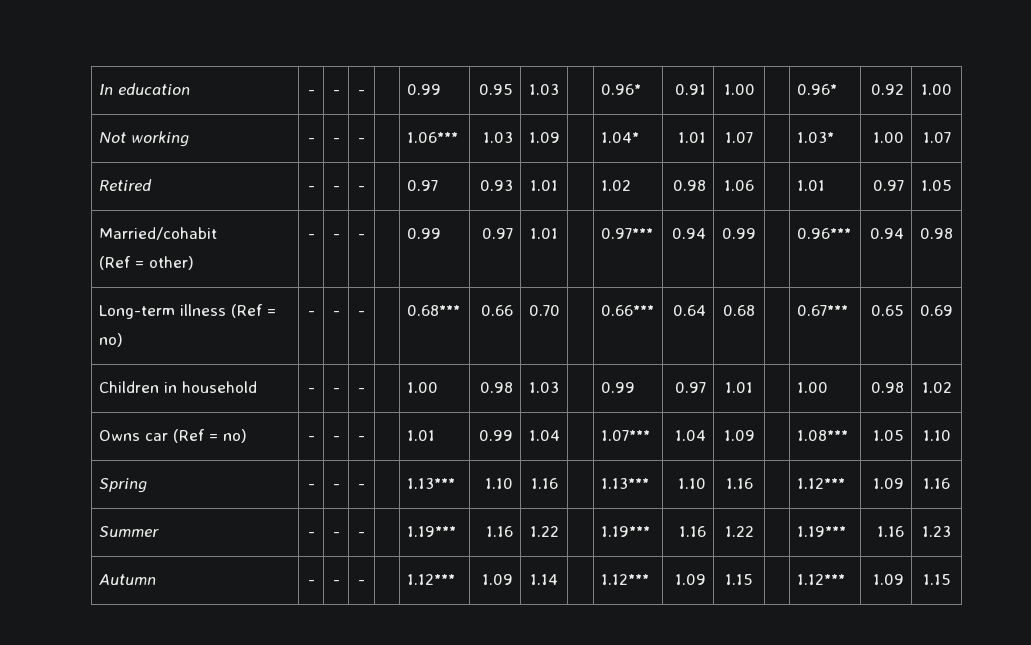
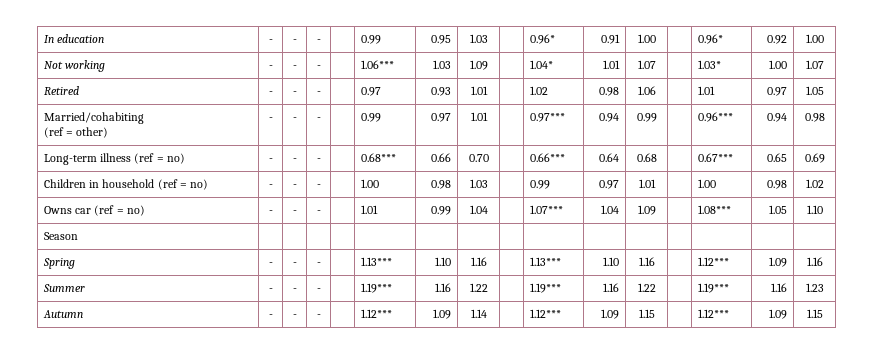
- Married/cohabit
- (Ref = other) | - | - | - | | 0.99 | 0.97 | 1.01 | | 0.97*** | 0.94 | 0.99 | | 0.96*** | 0.94 | 0.98
+ Married/cohabiting
+ (ref = other) | - | - | - | | 0.99 | 0.97 | 1.01 | | 0.97*** | 0.94 | 0.99 | | 0.96*** | 0.94 | 0.98
- Long-term illness (Ref = no) | - | - | - | | 0.68*** | 0.66 | 0.70 | | 0.66*** | 0.64 | 0.68 | | 0.67*** | 0.65 | 0.69
+ Long-term illness (ref = no) | - | - | - | | 0.68*** | 0.66 | 0.70 | | 0.66*** | 0.64 | 0.68 | | 0.67*** | 0.65 | 0.69
- Children in household | - | - | - | | 1.00 | 0.98 | 1.03 | | 0.99 | 0.97 | 1.01 | | 1.00 | 0.98 | 1.02
+ Children in household (ref = no) | - | - | - | | 1.00 | 0.98 | 1.03 | | 0.99 | 0.97 | 1.01 | | 1.00 | 0.98 | 1.02
- Owns car (Ref = no) | - | - | - | | 1.01 | 0.99 | 1.04 | | 1.07*** | 1.04 | 1.09 | | 1.08*** | 1.05 | 1.10
+ Owns car (ref = no) | - | - | - | | 1.01 | 0.99 | 1.04 | | 1.07*** | 1.04 | 1.09 | | 1.08*** | 1.05 | 1.10
+ Season | | | | | | | | | | | | | | |

